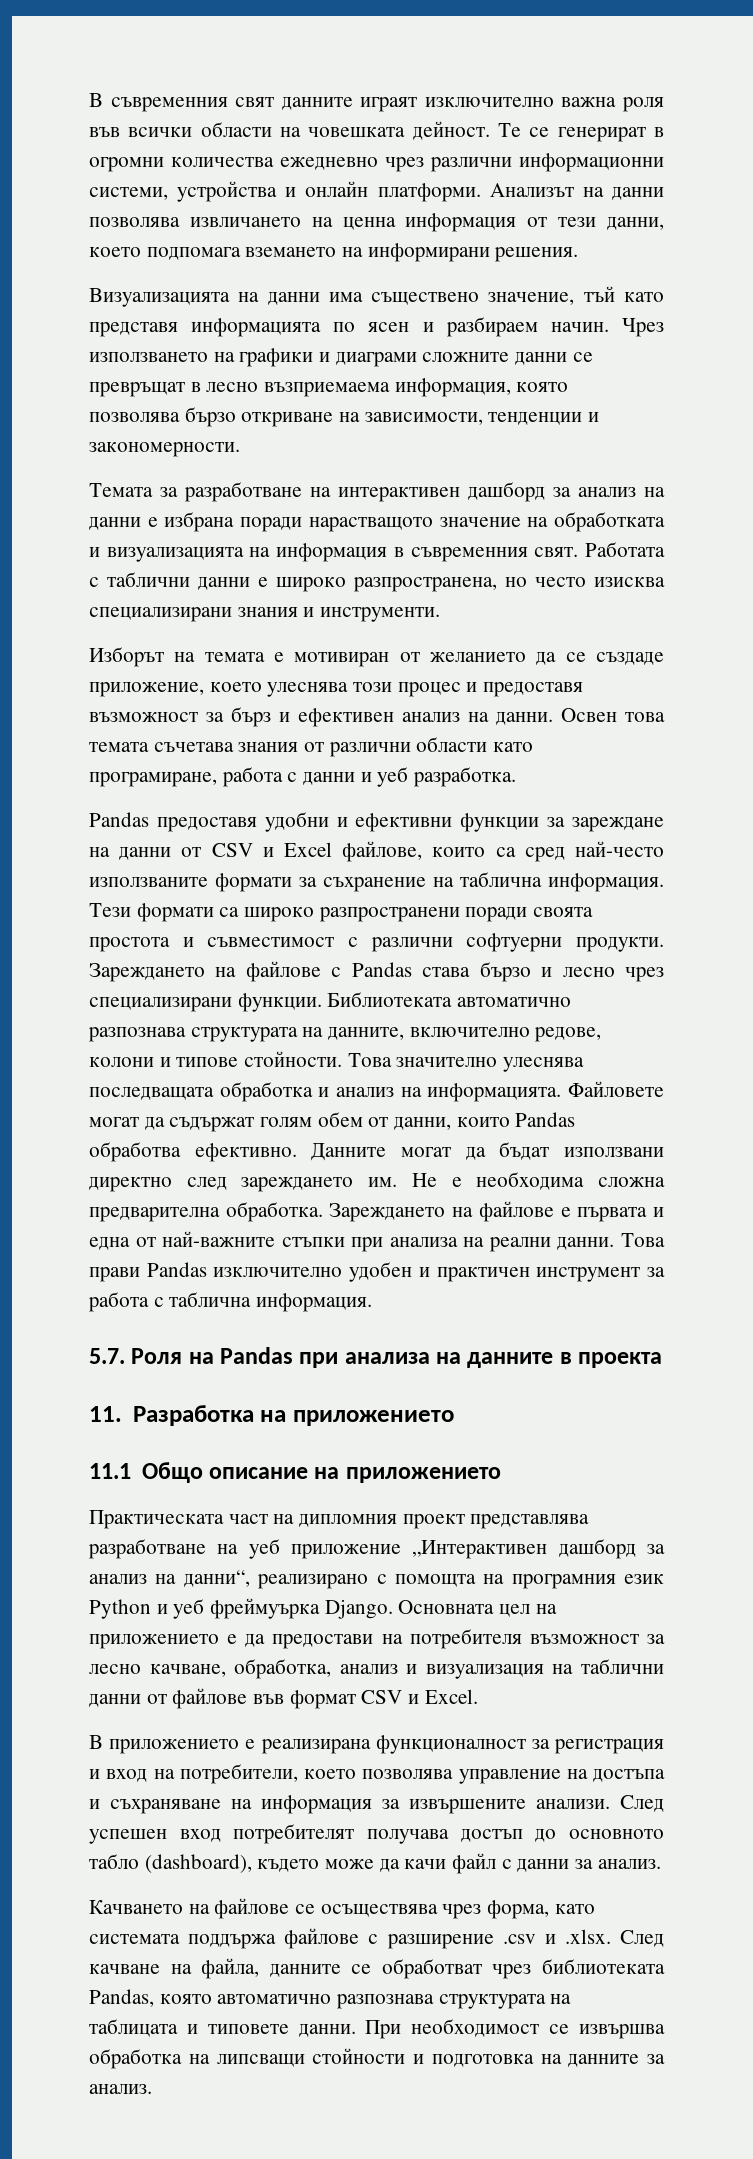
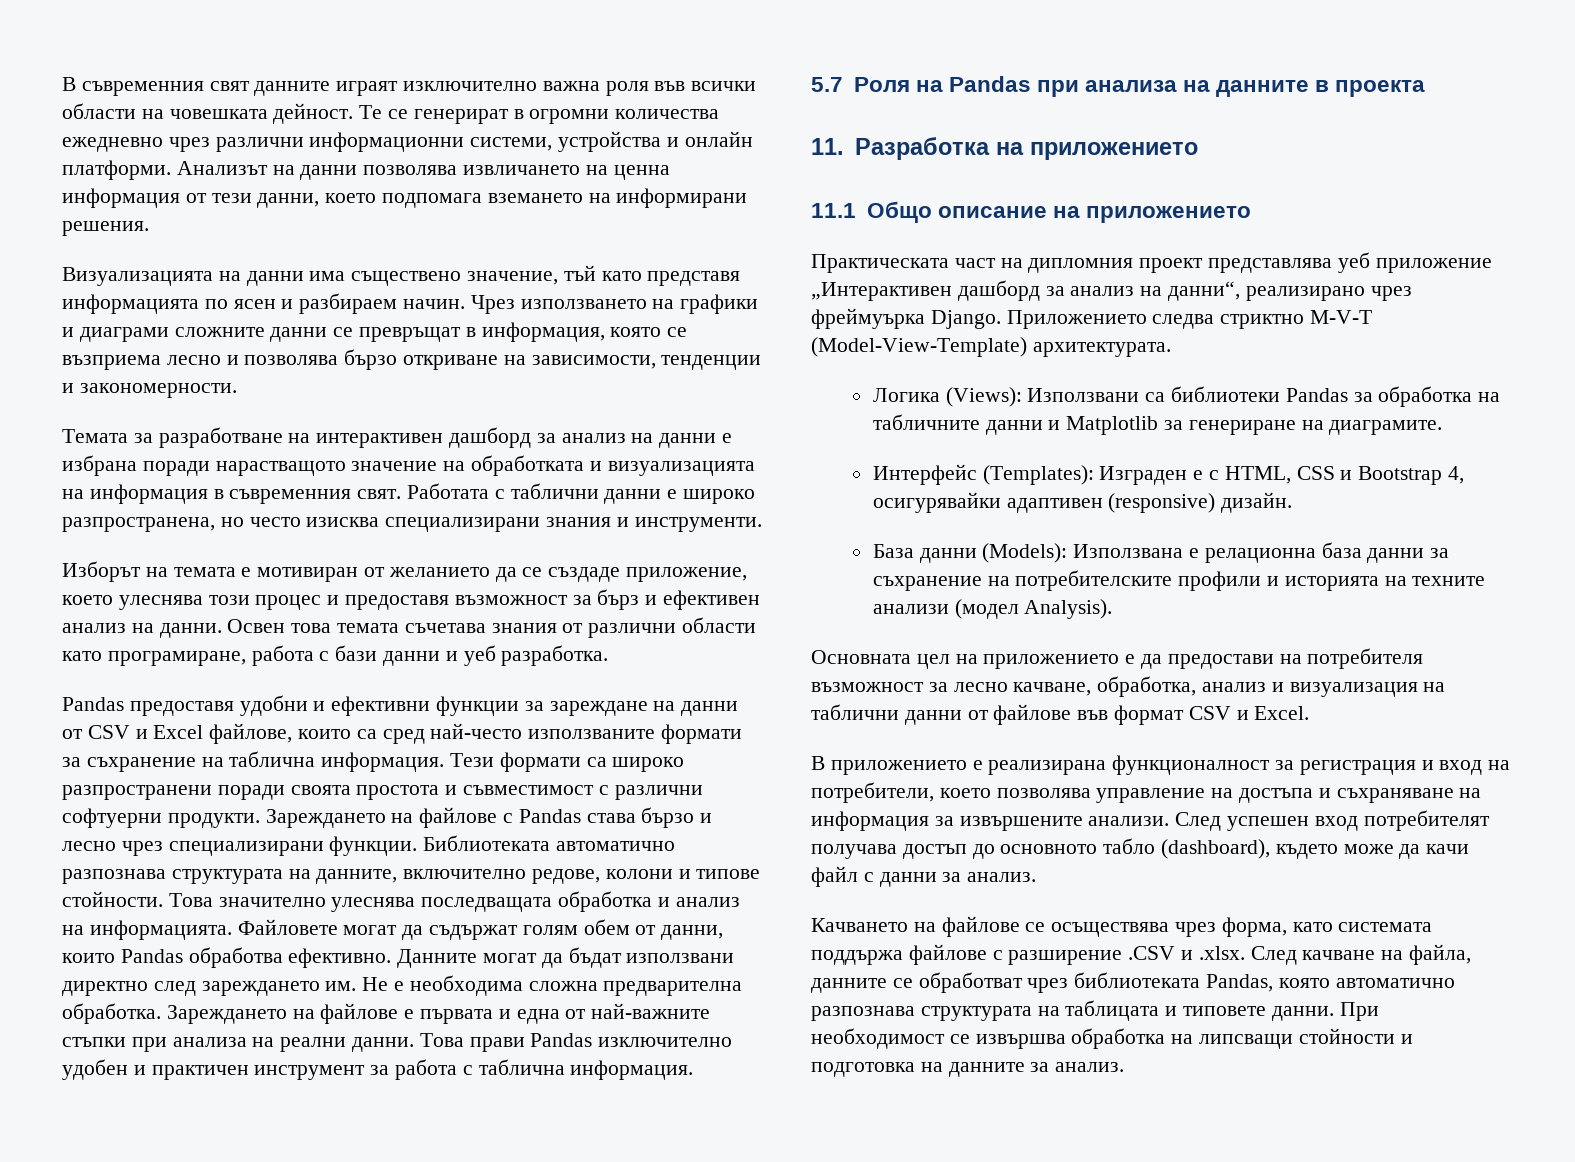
- Чрез използването на графики и диаграми сложните данни се превръщат в лесно възприемаема информация, която позволява бързо откриване на зависимости, тенденции и закономерности.
+ Чрез използването на графики и диаграми сложните данни се превръщат в информация, която се възприема лесно и позволява бързо откриване на зависимости, тенденции и закономерности.
- Освен това темата съчетава знания от различни области като програмиране, работа с данни и уеб разработка.
+ Освен това темата съчетава знания от различни области като програмиране, работа с бази данни и уеб разработка.
- 5.7. Роля на Pandas при анализа на данните в проекта
+ 5.7 Роля на Pandas при анализа на данните в проекта
- Практическата част на дипломния проект представлява разработване на уеб приложение „Интерактивен дашборд за анализ на данни“, реализирано с помощта на програмния език Python и уеб фреймуърка Django. Основната цел на приложението е да предостави на потребителя възможност за лесно качване, обработка, анализ и визуализация на таблични данни от файлове във формат CSV и Excel.
+ Практическата част на дипломния проект представлява уеб приложение „Интерактивен дашборд за анализ на данни“, реализирано чрез фреймуърка Django. Приложението следва стриктно M-V-T (Model-View-Template) архитектурата.
+ Логика (Views): Използвани са библиотеки Pandas за обработка на табличните данни и Matplotlib за генериране на диаграмите.
+ Интерфейс (Templates): Изграден е с HTML, CSS и Bootstrap 4, осигурявайки адаптивен (responsive) дизайн.
+ База данни (Models): Използвана е релационна база данни за съхранение на потребителските профили и историята на техните анализи (модел Analysis).
+ Основната цел на приложението е да предостави на потребителя възможност за лесно качване, обработка, анализ и визуализация на таблични данни от файлове във формат CSV и Excel.
- Качването на файлове се осъществява чрез форма, като системата поддържа файлове с разширение .csv и .xlsx. След качване на файла, данните се обработват чрез библиотеката Pandas, която автоматично разпознава структурата на таблицата и типовете данни.
+ Качването на файлове се осъществява чрез форма, като системата поддържа файлове с разширение .CSV и .xlsx. След качване на файла, данните се обработват чрез библиотеката Pandas, която автоматично разпознава структурата на таблицата и типовете данни.

